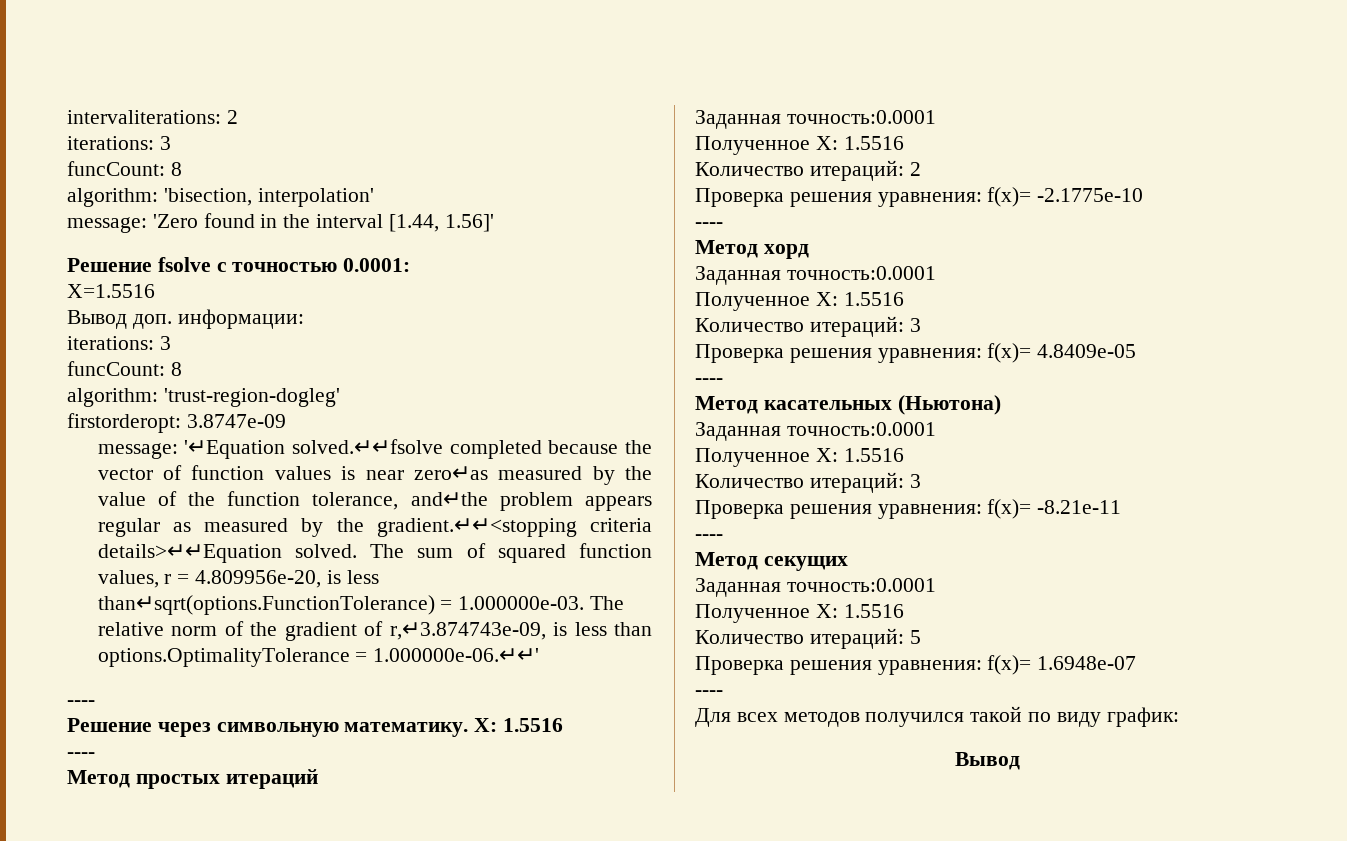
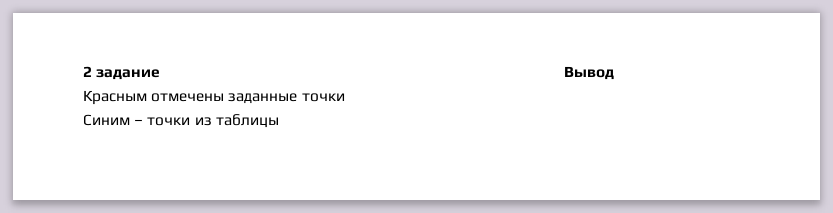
- intervaliterations: 2
- iterations: 3
- funcCount: 8
- algorithm: 'bisection, interpolation'
- message: 'Zero found in the interval [1.44, 1.56]'
- Решение fsolve с точностью 0.0001:
- X=1.5516
- Вывод доп. информации:
- iterations: 3
- funcCount: 8
- algorithm: 'trust-region-dogleg'
- firstorderopt: 3.8747e-09
- message: '↵Equation solved.↵↵fsolve completed because the vector of function values is near zero↵as measured by the value of the function tolerance, and↵the problem appears regular as measured by the gradient.↵↵<stopping criteria details>↵↵Equation solved. The sum of squared function values, r = 4.809956e-20, is less than↵sqrt(options.FunctionTolerance) = 1.000000e-03. The relative norm of the gradient of r,↵3.874743e-09, is less than options.OptimalityTolerance = 1.000000e-06.↵↵'
- ----
- Решение через символьную математику. X: 1.5516
- ----
- Метод простых итераций
- Заданная точность:0.0001
- Полученное X: 1.5516
- Количество итераций: 2
- Проверка решения уравнения: f(x)= -2.1775e-10
- ----
- Метод хорд
- Заданная точность:0.0001
- Полученное X: 1.5516
- Количество итераций: 3
- Проверка решения уравнения: f(x)= 4.8409e-05
- ----
- Метод касательных (Ньютона)
- Заданная точность:0.0001
- Полученное X: 1.5516
- Количество итераций: 3
- Проверка решения уравнения: f(x)= -8.21e-11
- ----
- Метод секущих
- Заданная точность:0.0001
- Полученное X: 1.5516
- Количество итераций: 5
- Проверка решения уравнения: f(x)= 1.6948e-07
- ----
- Для всех методов получился такой по виду график:
+ 2 задание
+ Красным отмечены заданные точки
+ Синим – точки из таблицы

